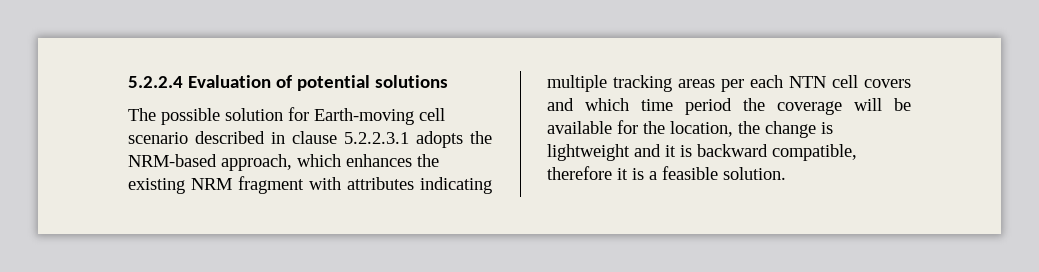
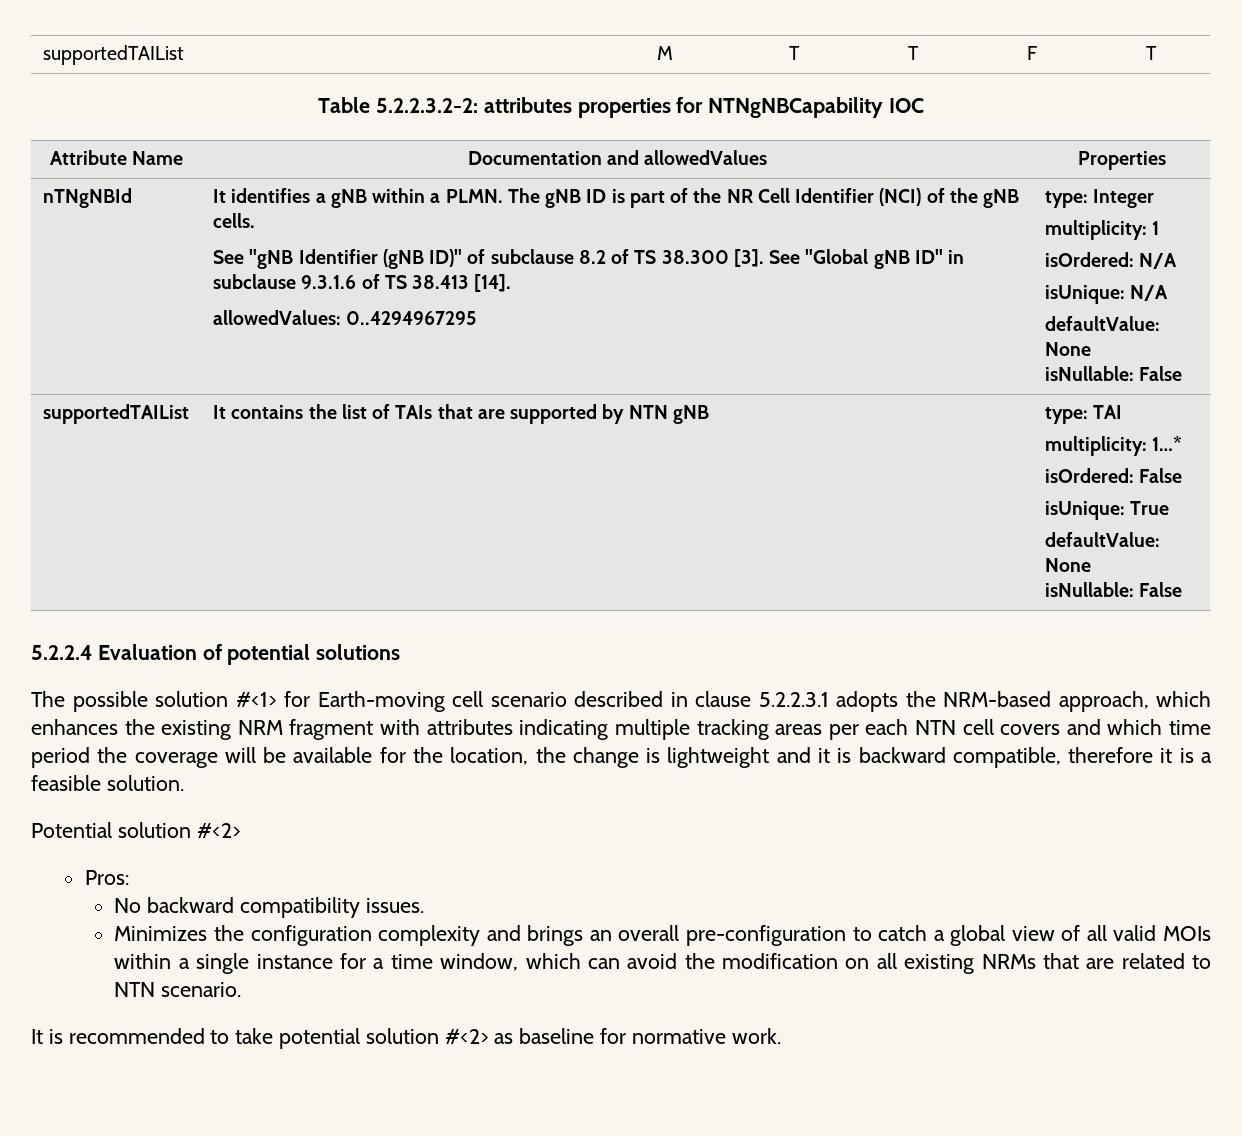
+ supportedTAIList | M | T | T | F | T
+ Table 5.2.2.3.2-2: attributes properties for NTNgNBCapability IOC
+ Attribute Name | Documentation and allowedValues | Properties
+ nTNgNBId | It identifies a gNB within a PLMN. The gNB ID is part of the NR Cell Identifier (NCI) of the gNB cells.
+ See "gNB Identifier (gNB ID)" of subclause 8.2 of TS 38.300 [3]. See "Global gNB ID" in subclause 9.3.1.6 of TS 38.413 [14].
+ allowedValues: 0..4294967295 | type: Integer
+ multiplicity: 1
+ isOrdered: N/A
+ isUnique: N/A
+ defaultValue: None
+ isNullable: False
+ supportedTAIList | It contains the list of TAIs that are supported by NTN gNB | type: TAI
+ multiplicity: 1…*
+ isOrdered: False
+ isUnique: True
+ defaultValue: None
+ isNullable: False
- The possible solution for Earth-moving cell scenario described in clause 5.2.2.3.1 adopts the NRM-based approach, which enhances the existing NRM fragment with attributes indicating multiple tracking areas per each NTN cell covers and which time period the coverage will be available for the location, the change is lightweight and it is backward compatible, therefore it is a feasible solution.
+ The possible solution #<1> for Earth-moving cell scenario described in clause 5.2.2.3.1 adopts the NRM-based approach, which enhances the existing NRM fragment with attributes indicating multiple tracking areas per each NTN cell covers and which time period the coverage will be available for the location, the change is lightweight and it is backward compatible, therefore it is a feasible solution.
+ Potential solution #<2>
+ Pros:
+ No backward compatibility issues.
+ Minimizes the configuration complexity and brings an overall pre-configuration to catch a global view of all valid MOIs within a single instance for a time window, which can avoid the modification on all existing NRMs that are related to NTN scenario.
+ It is recommended to take potential solution #<2> as baseline for normative work.

